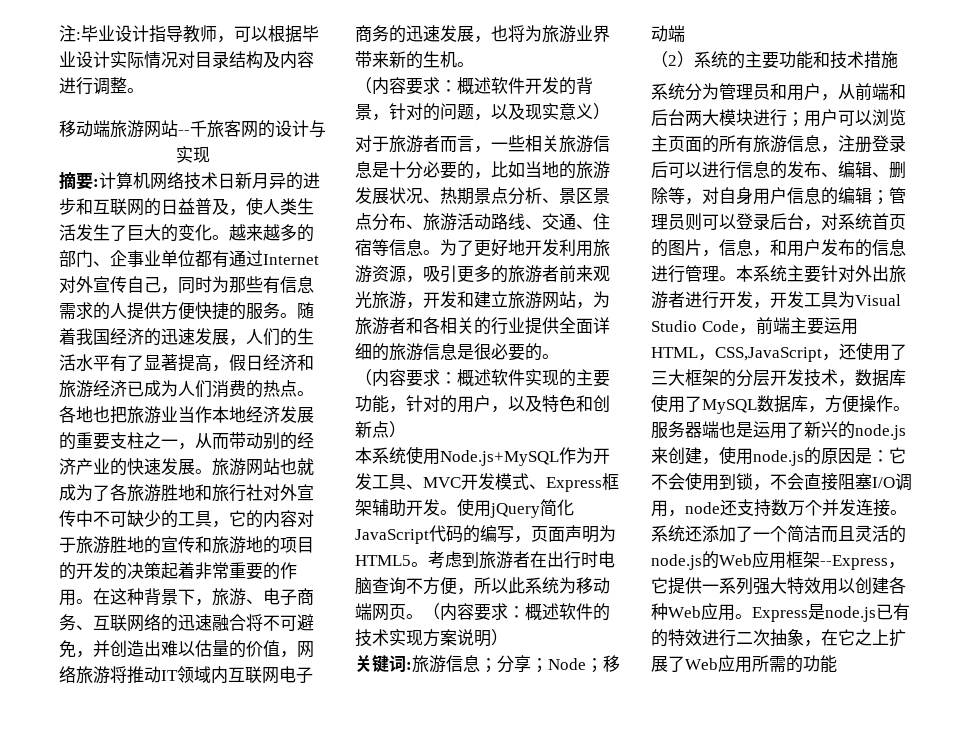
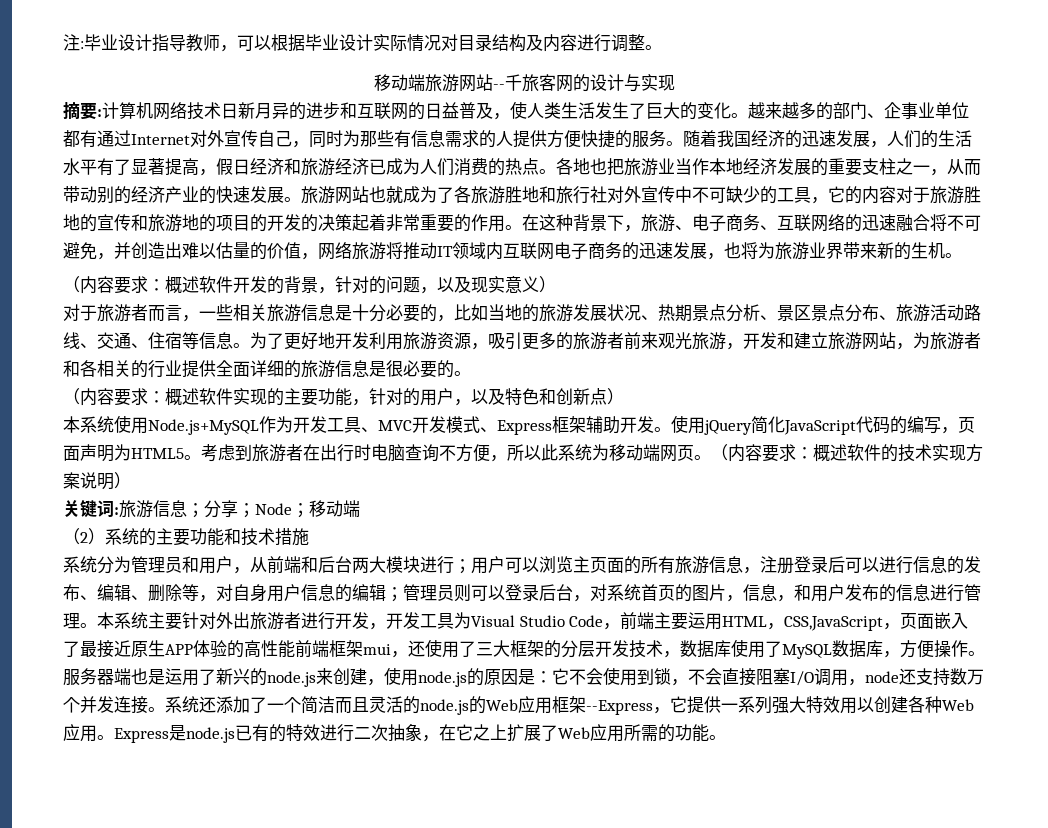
- 本系统主要针对外出旅游者进行开发，开发工具为Visual Studio Code，前端主要运用HTML，CSS,JavaScript，还使用了三大框架的分层开发技术，数据库使用了MySQL数据库，方便操作。
+ 本系统主要针对外出旅游者进行开发，开发工具为Visual Studio Code，前端主要运用HTML，CSS,JavaScript，页面嵌入了最接近原生APP体验的高性能前端框架mui，还使用了三大框架的分层开发技术，数据库使用了MySQL数据库，方便操作。
- Express是node.js已有的特效进行二次抽象，在它之上扩展了Web应用所需的功能
+ Express是node.js已有的特效进行二次抽象，在它之上扩展了Web应用所需的功能。

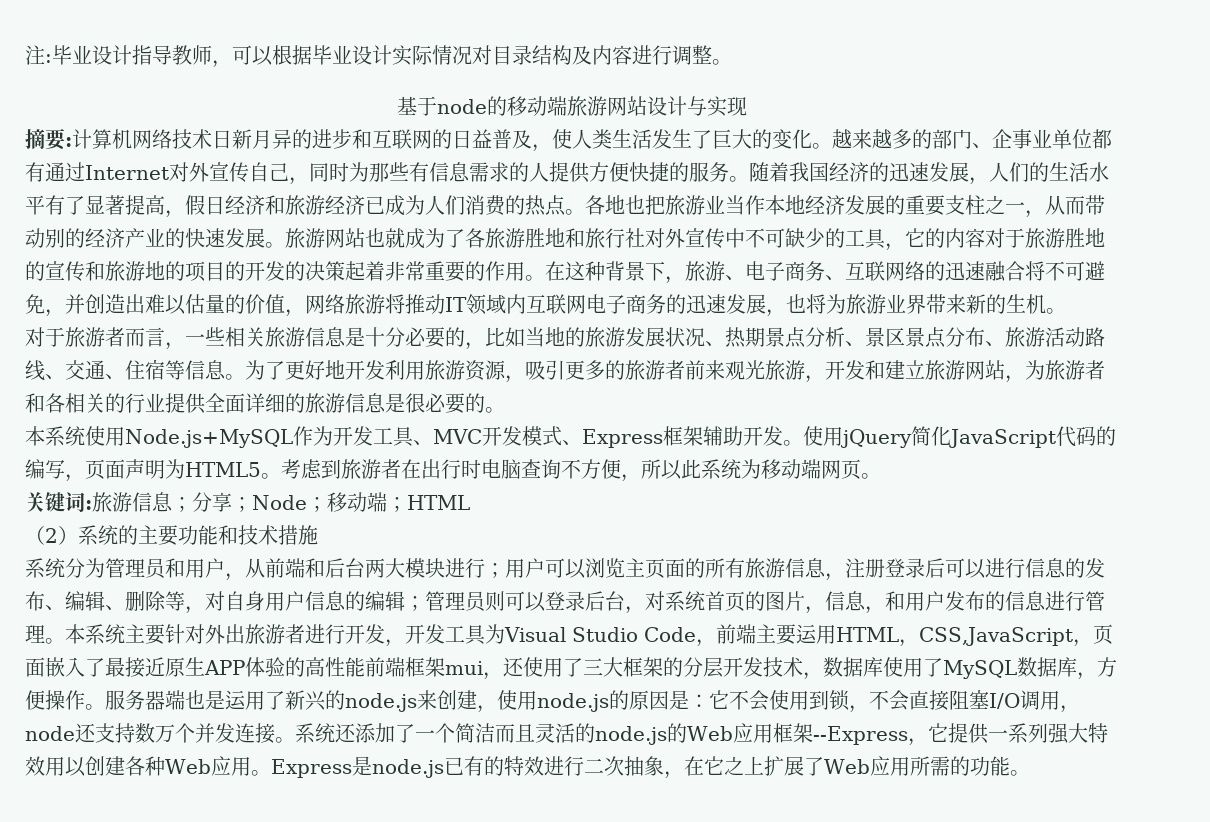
- 移动端旅游网站--千旅客网的设计与实现
+ 基于node的移动端旅游网站设计与实现
- （内容要求：概述软件开发的背景，针对的问题，以及现实意义）
- （内容要求：概述软件实现的主要功能，针对的用户，以及特色和创新点）
- （内容要求：概述软件的技术实现方案说明）
- 关键词:旅游信息；分享；Node；移动端
+ 关键词:旅游信息；分享；Node；移动端；HTML

